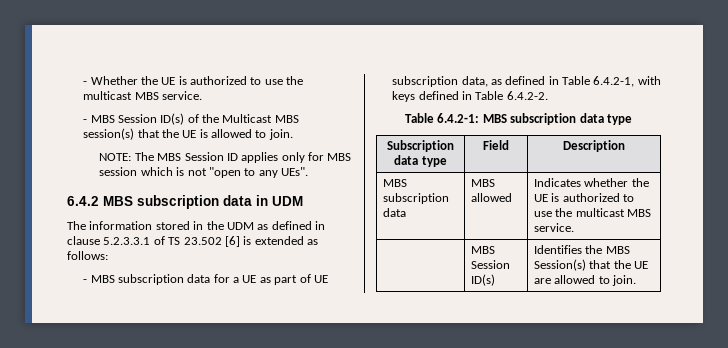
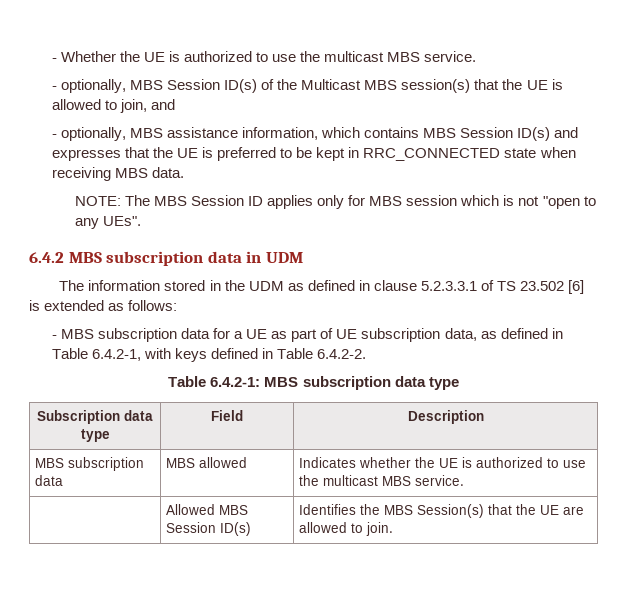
- - MBS Session ID(s) of the Multicast MBS session(s) that the UE is allowed to join.
+ - optionally, MBS Session ID(s) of the Multicast MBS session(s) that the UE is allowed to join, and
+ - optionally, MBS assistance information, which contains MBS Session ID(s) and expresses that the UE is preferred to be kept in RRC_CONNECTED state when receiving MBS data.
- | MBS Session ID(s) | Identifies the MBS Session(s) that the UE are allowed to join.
+ | Allowed MBS Session ID(s) | Identifies the MBS Session(s) that the UE are allowed to join.

